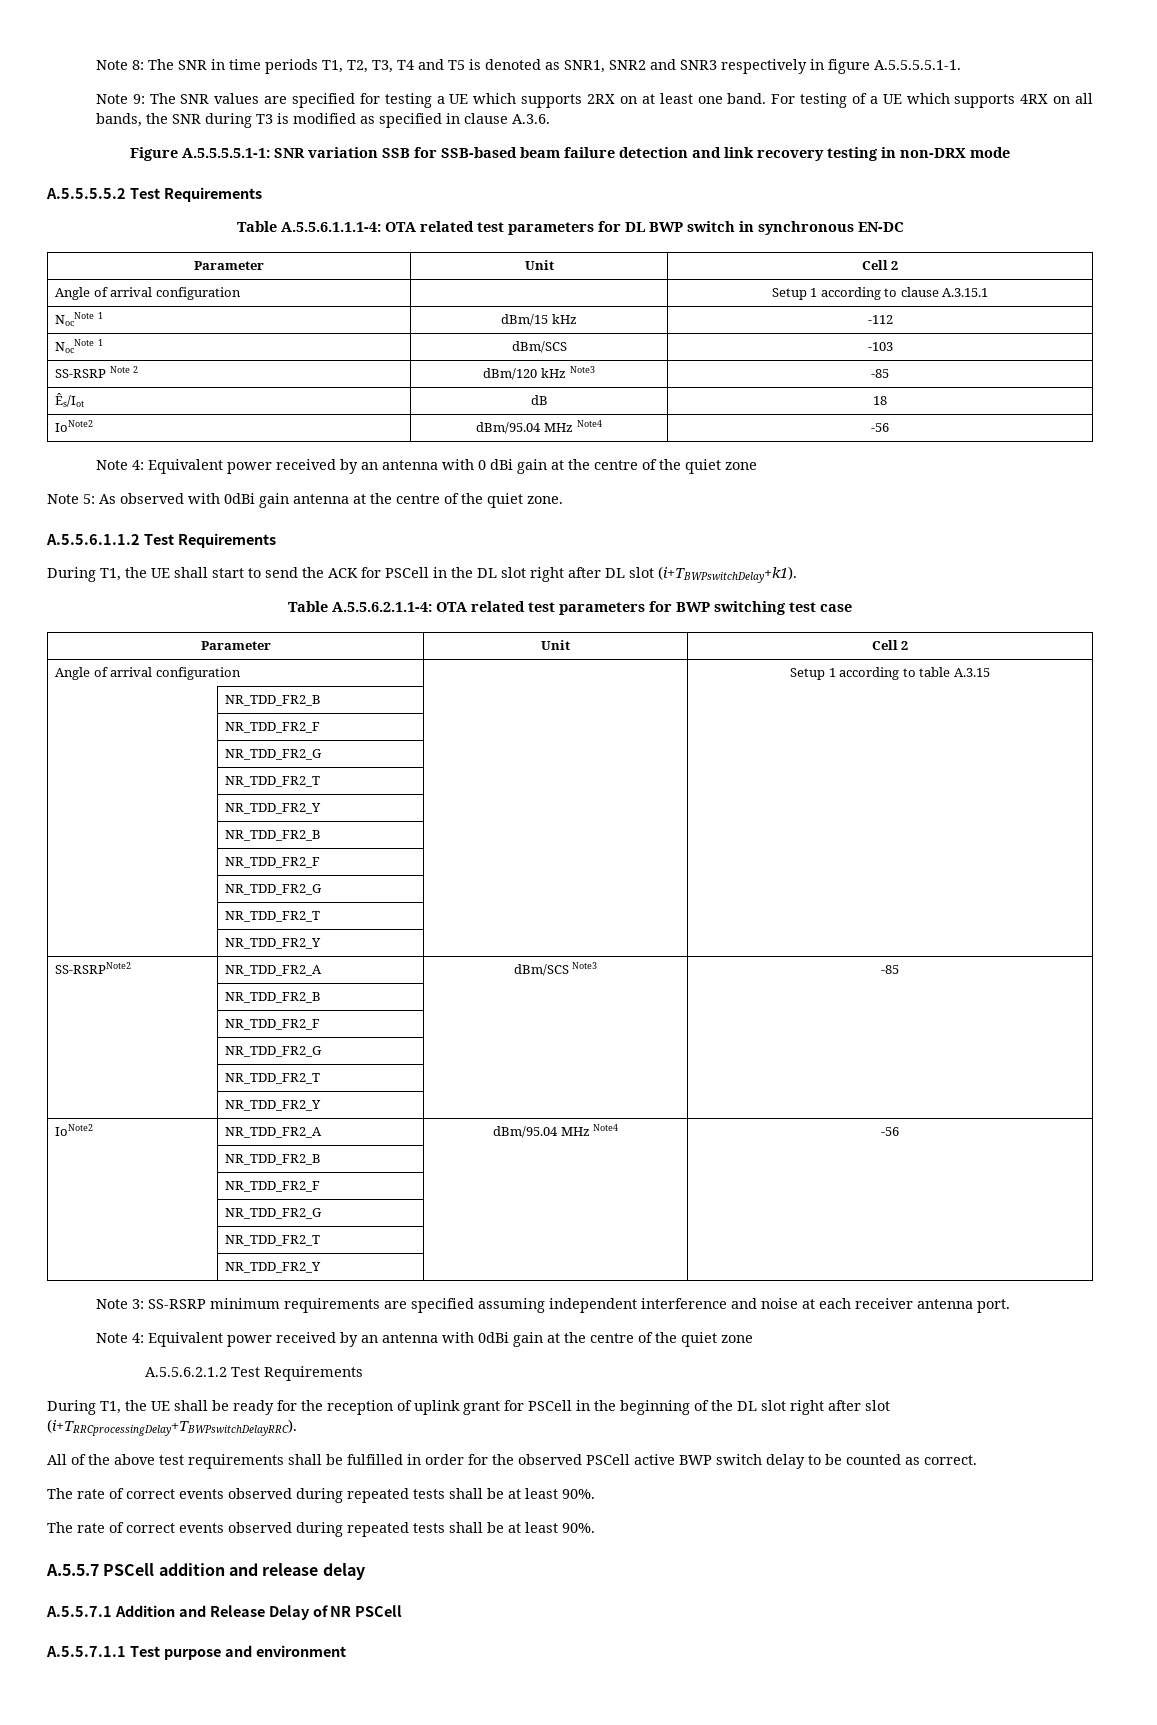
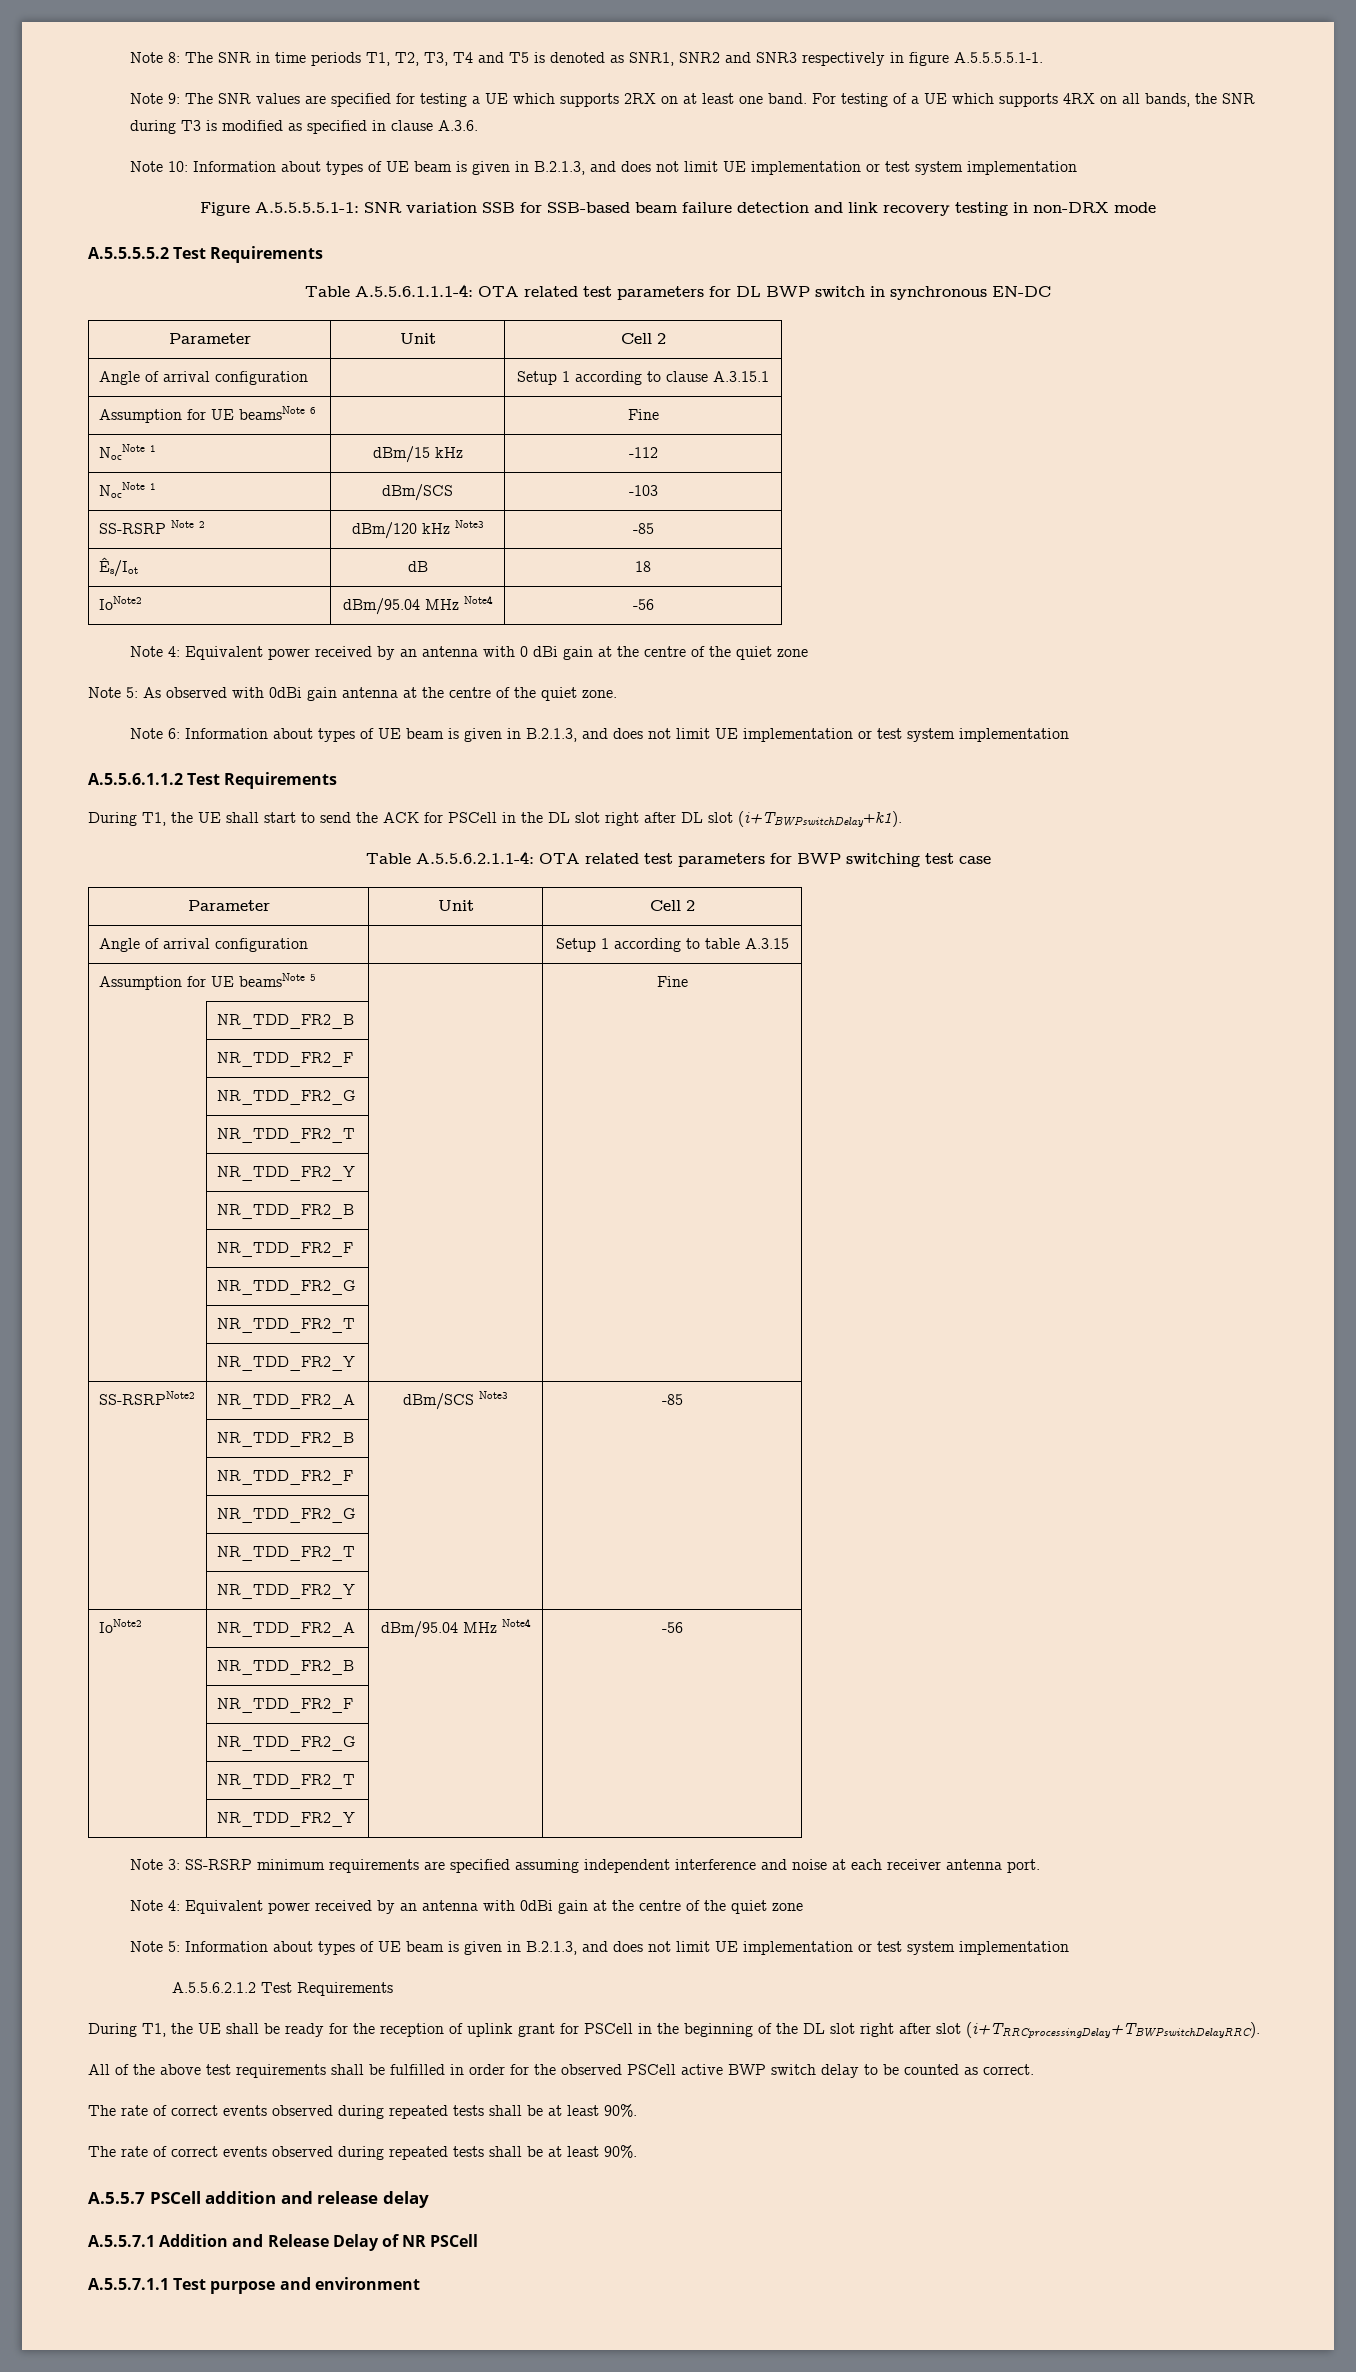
+ Note 10: Information about types of UE beam is given in B.2.1.3, and does not limit UE implementation or test system implementation
+ Assumption for UE beamsNote 6 | | Fine
+ Note 6: Information about types of UE beam is given in B.2.1.3, and does not limit UE implementation or test system implementation
+ Assumption for UE beamsNote 5 | | Fine
+ Note 5: Information about types of UE beam is given in B.2.1.3, and does not limit UE implementation or test system implementation

